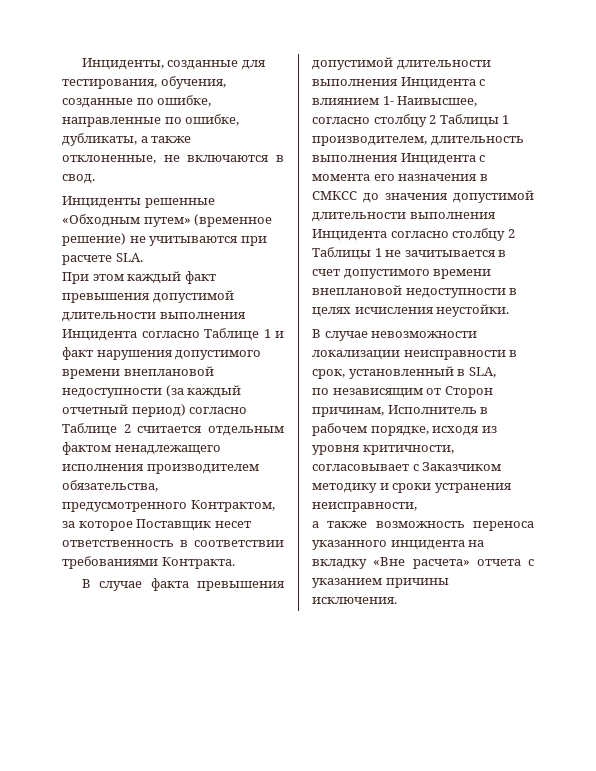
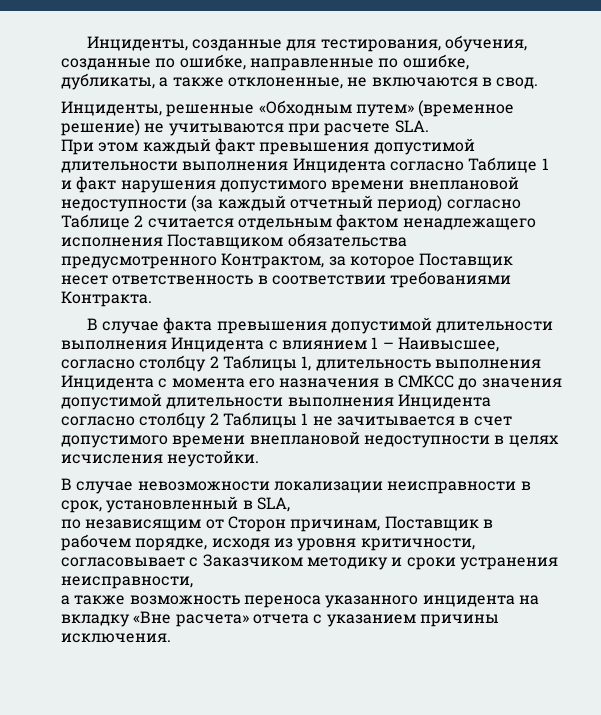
- Инциденты решенные «Обходным путем» (временное решение) не учитываются при расчете SLA.
+ Инциденты, решенные «Обходным путем» (временное решение) не учитываются при расчете SLA.
- При этом каждый факт превышения допустимой длительности выполнения Инцидента согласно Таблице 1 и факт нарушения допустимого времени внеплановой недоступности (за каждый отчетный период) согласно Таблице 2 считается отдельным фактом ненадлежащего исполнения производителем обязательства, предусмотренного Контрактом, за которое Поставщик несет ответственность в соответствии требованиями Контракта.
+ При этом каждый факт превышения допустимой длительности выполнения Инцидента согласно Таблице 1 и факт нарушения допустимого времени внеплановой недоступности (за каждый отчетный период) согласно Таблице 2 считается отдельным фактом ненадлежащего исполнения Поставщиком обязательства предусмотренного Контрактом, за которое Поставщик несет ответственность в соответствии требованиями Контракта.
- В случае факта превышения допустимой длительности выполнения Инцидента с влиянием 1- Наивысшее, согласно столбцу 2 Таблицы 1 производителем, длительность выполнения Инцидента с момента его назначения в СМКСС до значения допустимой длительности выполнения Инцидента согласно столбцу 2 Таблицы 1 не зачитывается в счет допустимого времени внеплановой недоступности в целях исчисления неустойки.
+ В случае факта превышения допустимой длительности выполнения Инцидента с влиянием 1 – Наивысшее, согласно столбцу 2 Таблицы 1, длительность выполнения Инцидента с момента его назначения в СМКСС до значения допустимой длительности выполнения Инцидента согласно столбцу 2 Таблицы 1 не зачитывается в счет допустимого времени внеплановой недоступности в целях исчисления неустойки.
- по независящим от Сторон причинам, Исполнитель в рабочем порядке, исходя из уровня критичности, согласовывает с Заказчиком методику и сроки устранения неисправности,
+ по независящим от Сторон причинам, Поставщик в рабочем порядке, исходя из уровня критичности, согласовывает с Заказчиком методику и сроки устранения неисправности,

